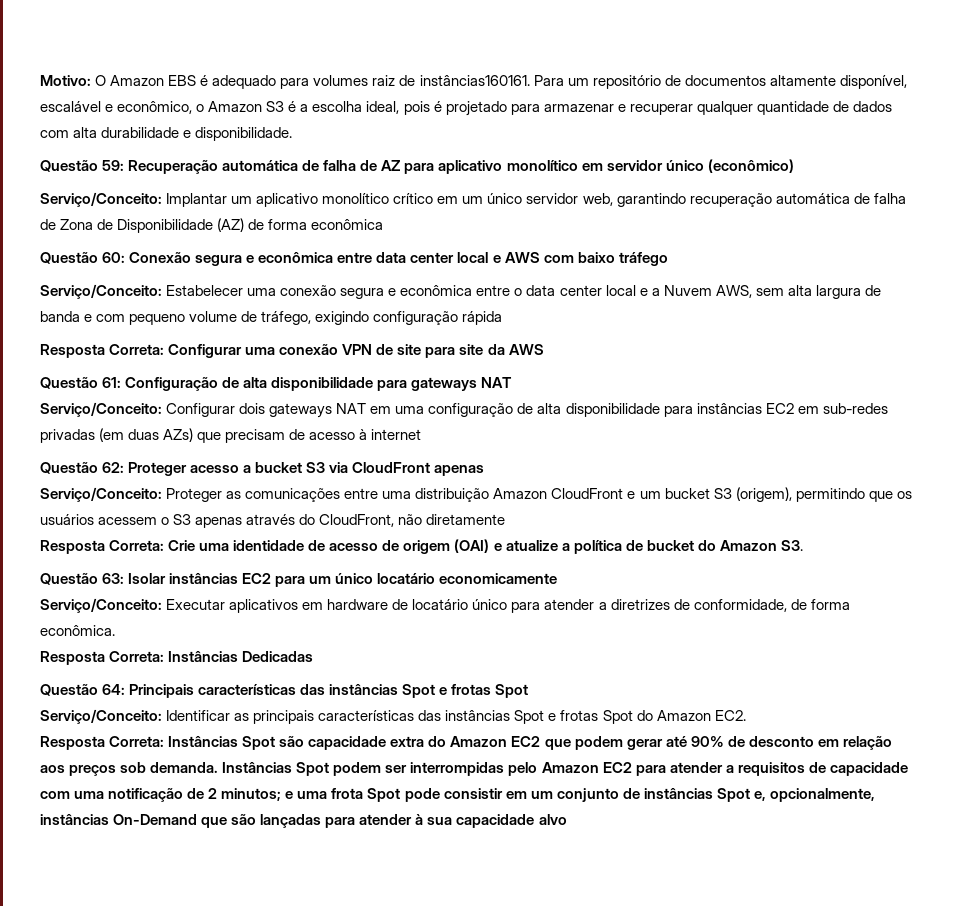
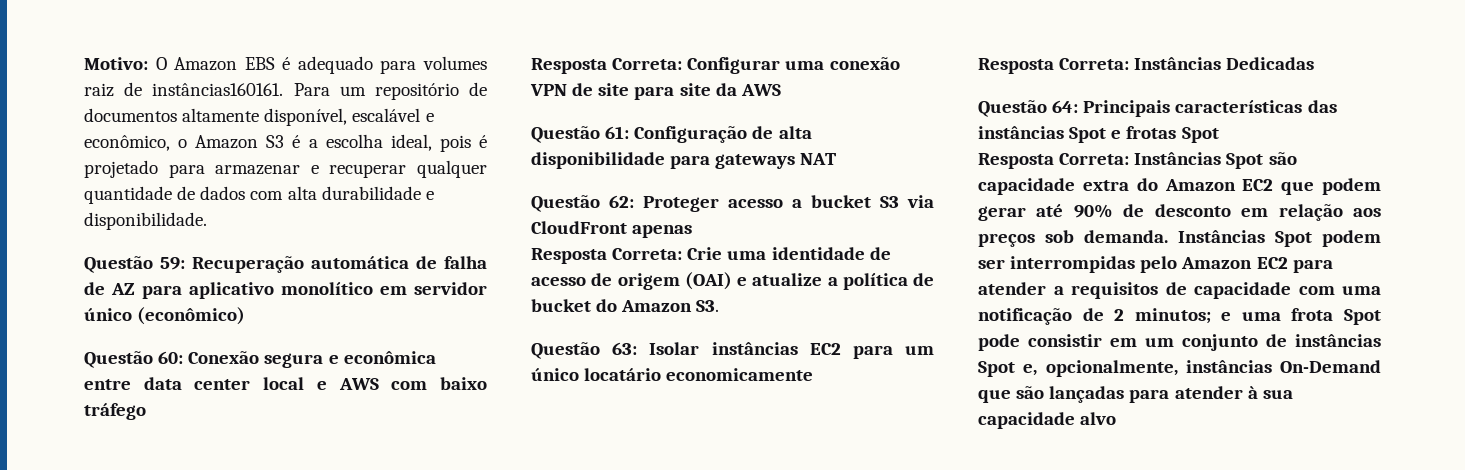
- Serviço/Conceito: Implantar um aplicativo monolítico crítico em um único servidor web, garantindo recuperação automática de falha de Zona de Disponibilidade (AZ) de forma econômica
- Serviço/Conceito: Estabelecer uma conexão segura e econômica entre o data center local e a Nuvem AWS, sem alta largura de banda e com pequeno volume de tráfego, exigindo configuração rápida
- Serviço/Conceito: Configurar dois gateways NAT em uma configuração de alta disponibilidade para instâncias EC2 em sub-redes privadas (em duas AZs) que precisam de acesso à internet
- Serviço/Conceito: Proteger as comunicações entre uma distribuição Amazon CloudFront e um bucket S3 (origem), permitindo que os usuários acessem o S3 apenas através do CloudFront, não diretamente
- Serviço/Conceito: Executar aplicativos em hardware de locatário único para atender a diretrizes de conformidade, de forma econômica.
- Serviço/Conceito: Identificar as principais características das instâncias Spot e frotas Spot do Amazon EC2.

